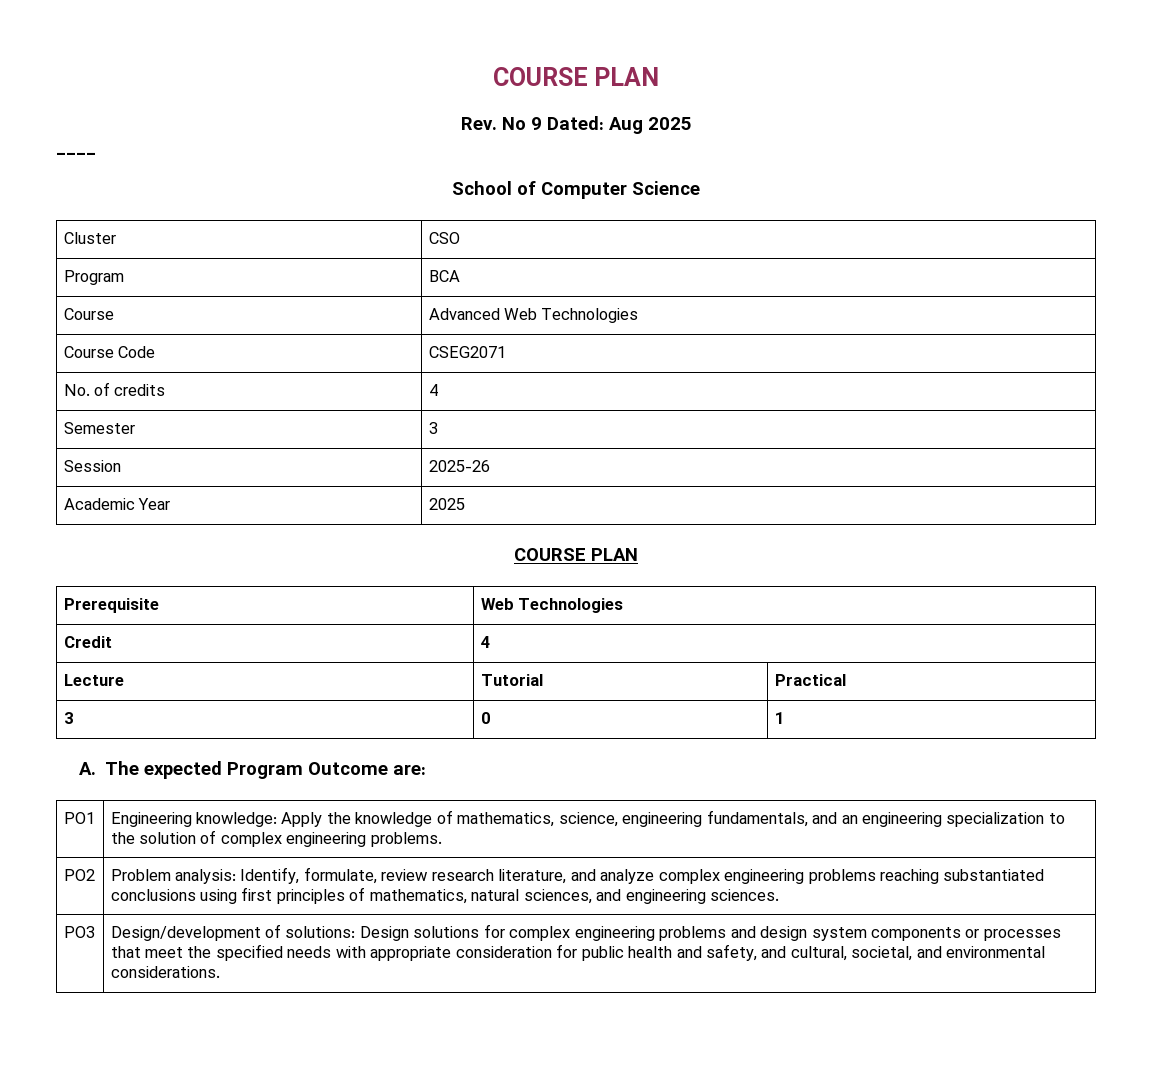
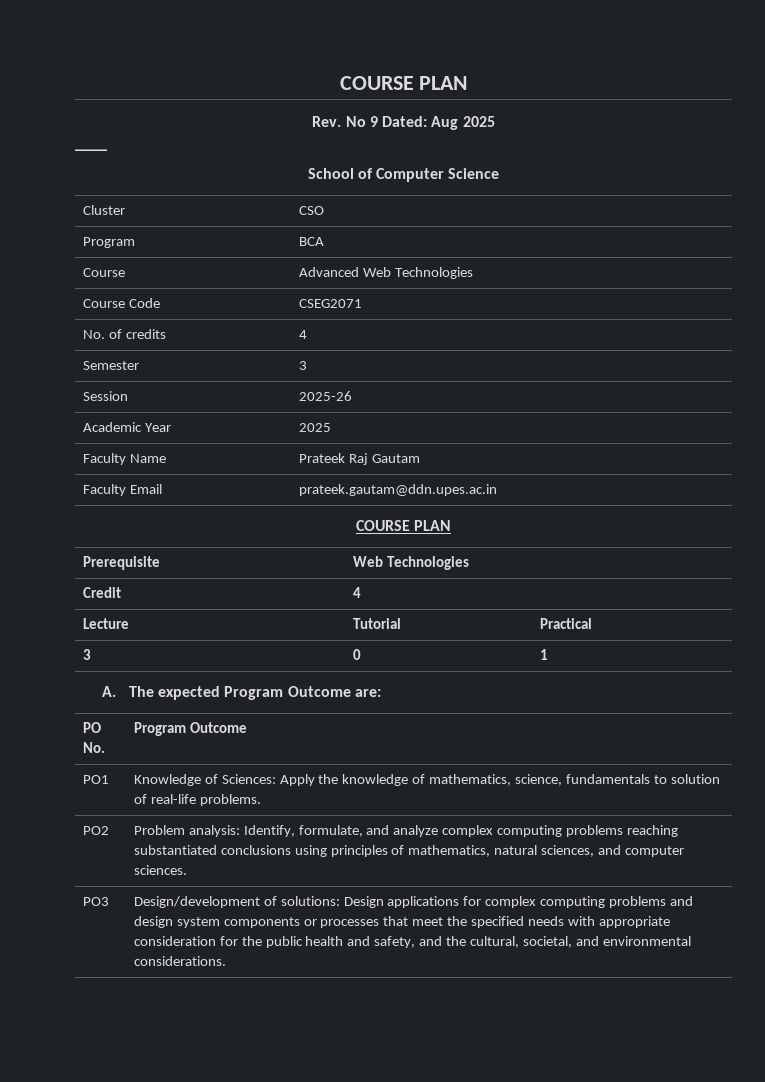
+ Faculty Name | Prateek Raj Gautam
+ Faculty Email | prateek.gautam@ddn.upes.ac.in
- PO1 | Engineering knowledge: Apply the knowledge of mathematics, science, engineering fundamentals, and an engineering specialization to the solution of complex engineering problems.
+ PO No. | Program Outcome
+ PO1 | Knowledge of Sciences: Apply the knowledge of mathematics, science, fundamentals to solution of real-life problems.
- PO2 | Problem analysis: Identify, formulate, review research literature, and analyze complex engineering problems reaching substantiated conclusions using first principles of mathematics, natural sciences, and engineering sciences.
+ PO2 | Problem analysis: Identify, formulate, and analyze complex computing problems reaching substantiated conclusions using principles of mathematics, natural sciences, and computer sciences.
- PO3 | Design/development of solutions: Design solutions for complex engineering problems and design system components or processes that meet the specified needs with appropriate consideration for public health and safety, and cultural, societal, and environmental considerations.
+ PO3 | Design/development of solutions: Design applications for complex computing problems and design system components or processes that meet the specified needs with appropriate consideration for the public health and safety, and the cultural, societal, and environmental considerations.

